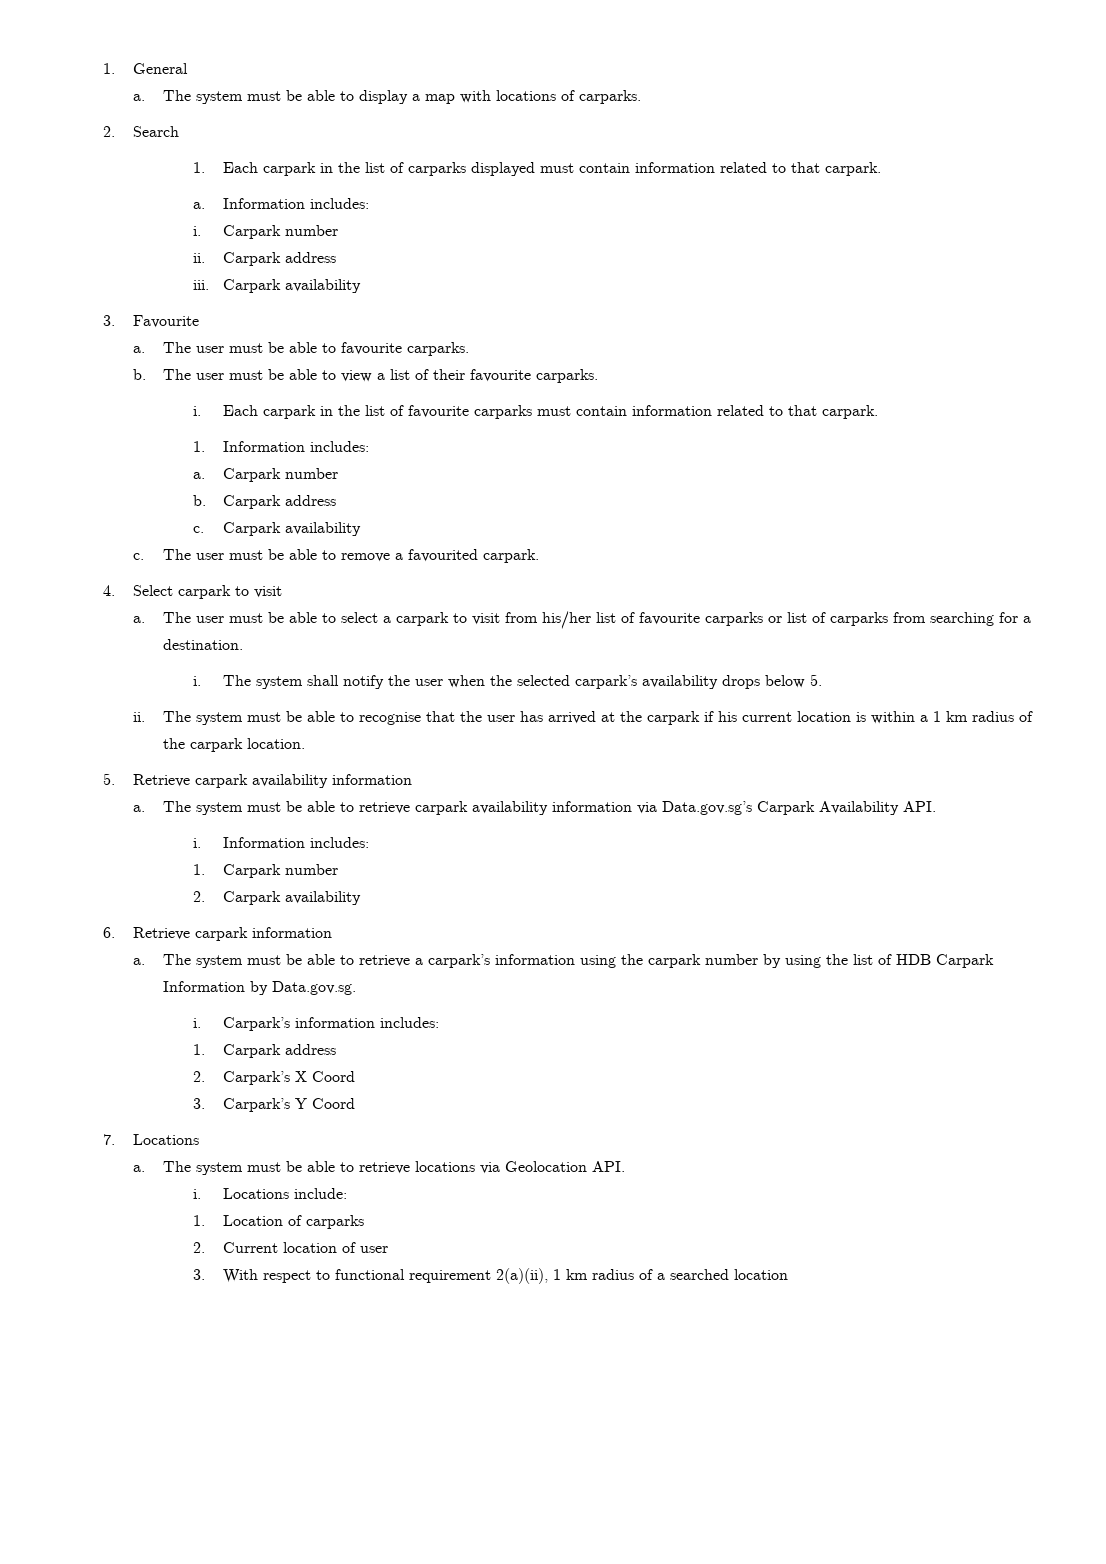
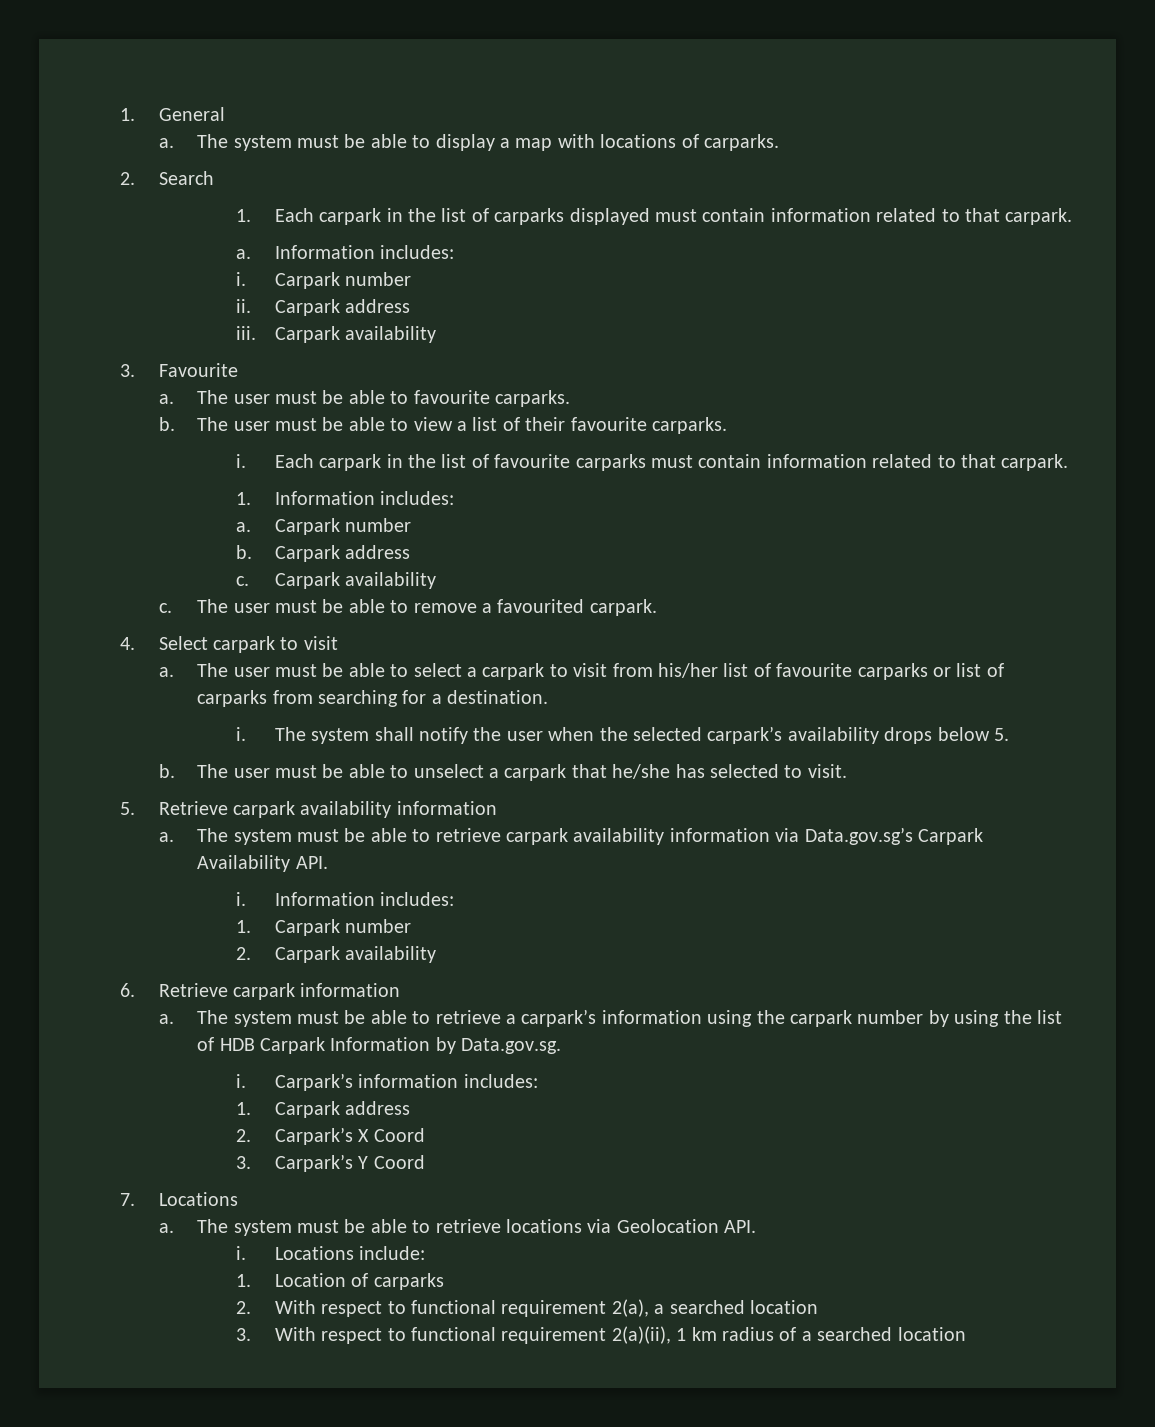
- ii. The system must be able to recognise that the user has arrived at the carpark if his current location is within a 1 km radius of the carpark location.
+ b. The user must be able to unselect a carpark that he/she has selected to visit.
- 2. Current location of user
+ 2. With respect to functional requirement 2(a), a searched location

